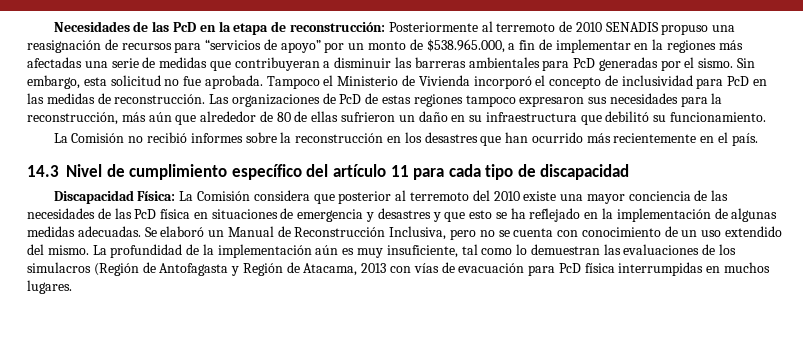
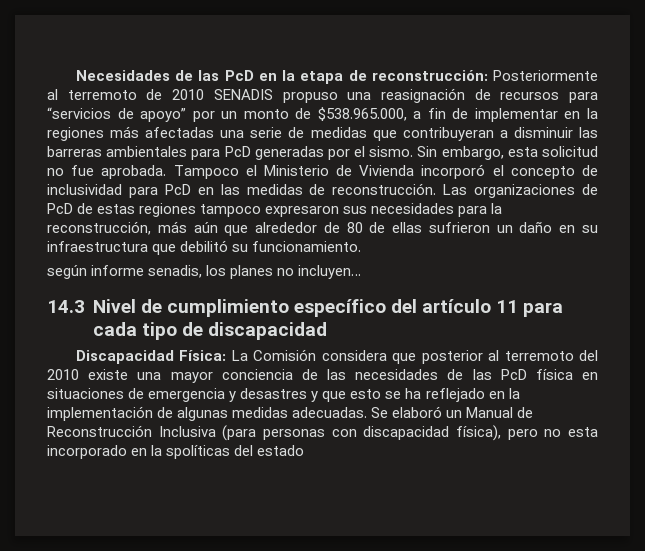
- La Comisión no recibió informes sobre la reconstrucción en los desastres que han ocurrido más recientemente en el país.
+ según informe senadis, los planes no incluyen…
- Se elaboró un Manual de Reconstrucción Inclusiva, pero no se cuenta con conocimiento de un uso extendido del mismo. La profundidad de la implementación aún es muy insuficiente, tal como lo demuestran las evaluaciones de los simulacros (Región de Antofagasta y Región de Atacama, 2013 con vías de evacuación para PcD física interrumpidas en muchos lugares.
+ Se elaboró un Manual de Reconstrucción Inclusiva (para personas con discapacidad física), pero no esta incorporado en la spolíticas del estado

